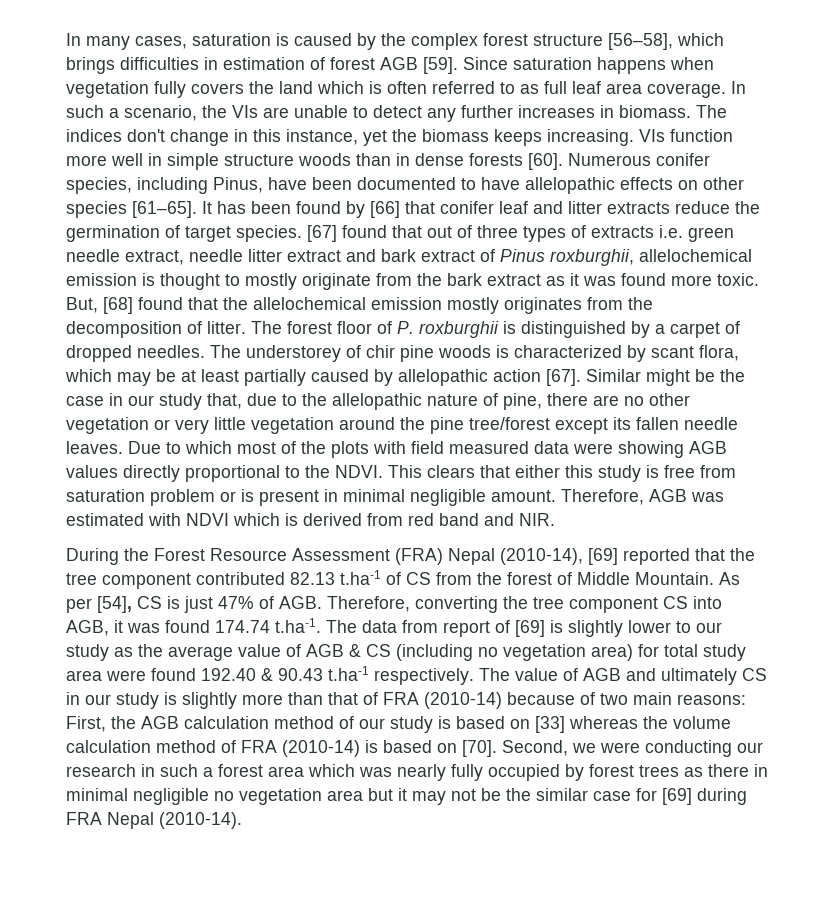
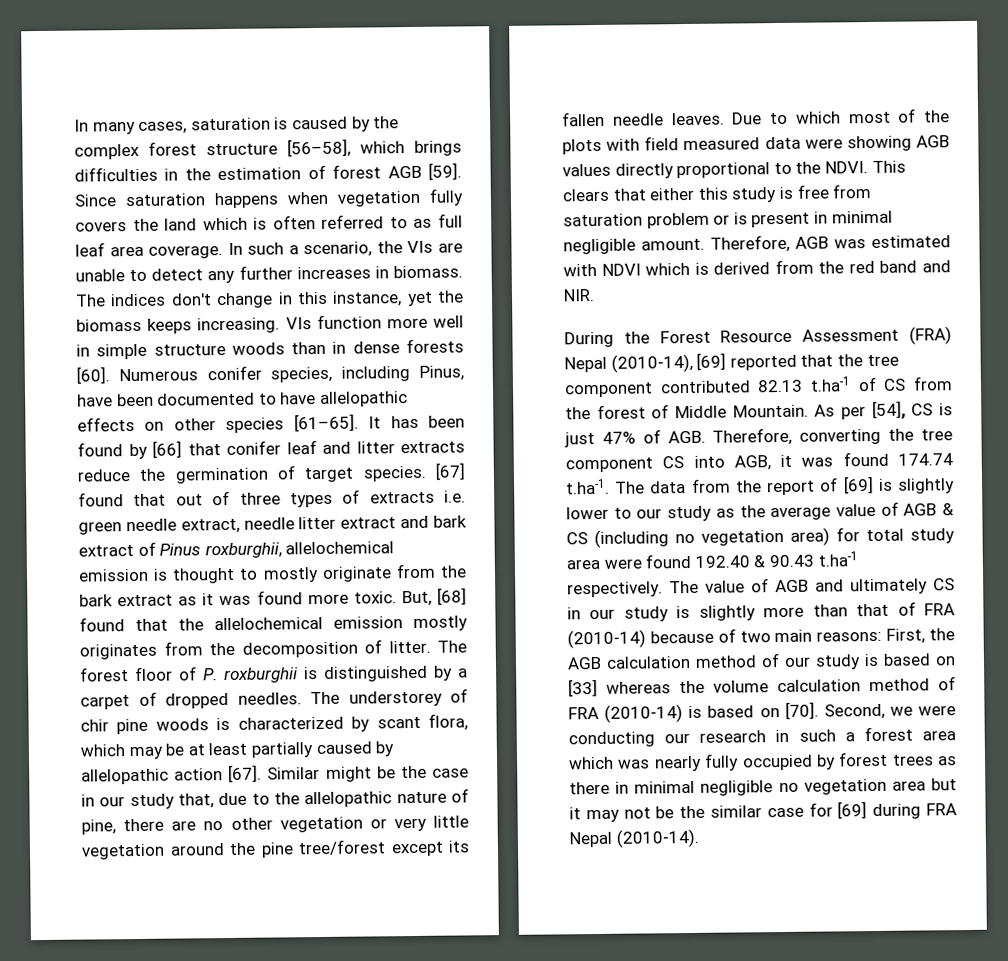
- In many cases, saturation is caused by the complex forest structure [56–58], which brings difficulties in estimation of forest AGB [59].
+ In many cases, saturation is caused by the complex forest structure [56–58], which brings difficulties in the estimation of forest AGB [59].
- Therefore, AGB was estimated with NDVI which is derived from red band and NIR.
+ Therefore, AGB was estimated with NDVI which is derived from the red band and NIR.
- As per [54], CS is just 47% of AGB. Therefore, converting the tree component CS into AGB, it was found 174.74 t.ha-1. The data from report of [69] is slightly lower to our study as the average value of AGB & CS (including no vegetation area) for total study area were found 192.40 & 90.43 t.ha-1 respectively.
+ As per [54], CS is just 47% of AGB. Therefore, converting the tree component CS into AGB, it was found 174.74 t.ha-1. The data from the report of [69] is slightly lower to our study as the average value of AGB & CS (including no vegetation area) for total study area were found 192.40 & 90.43 t.ha-1 respectively.

